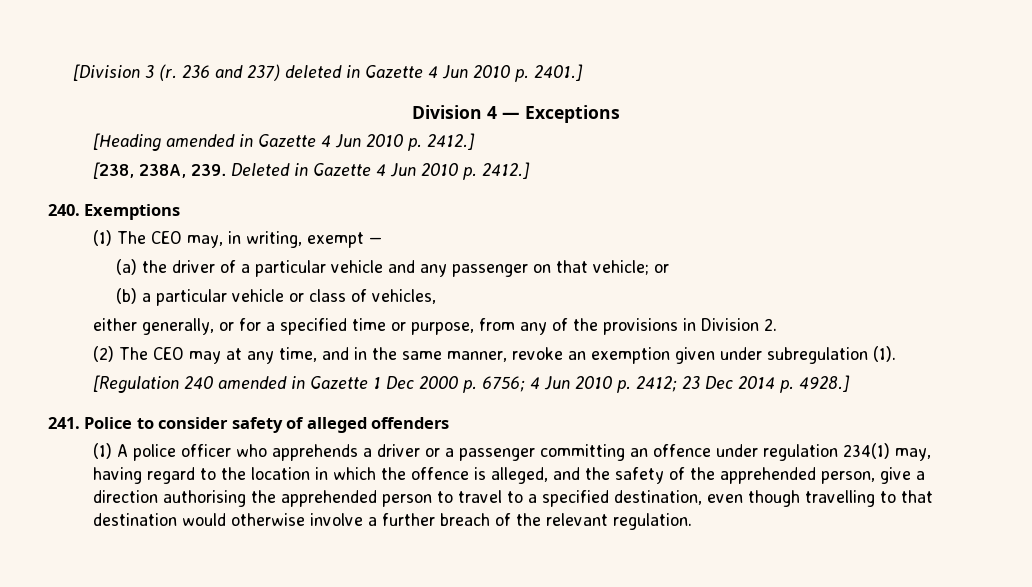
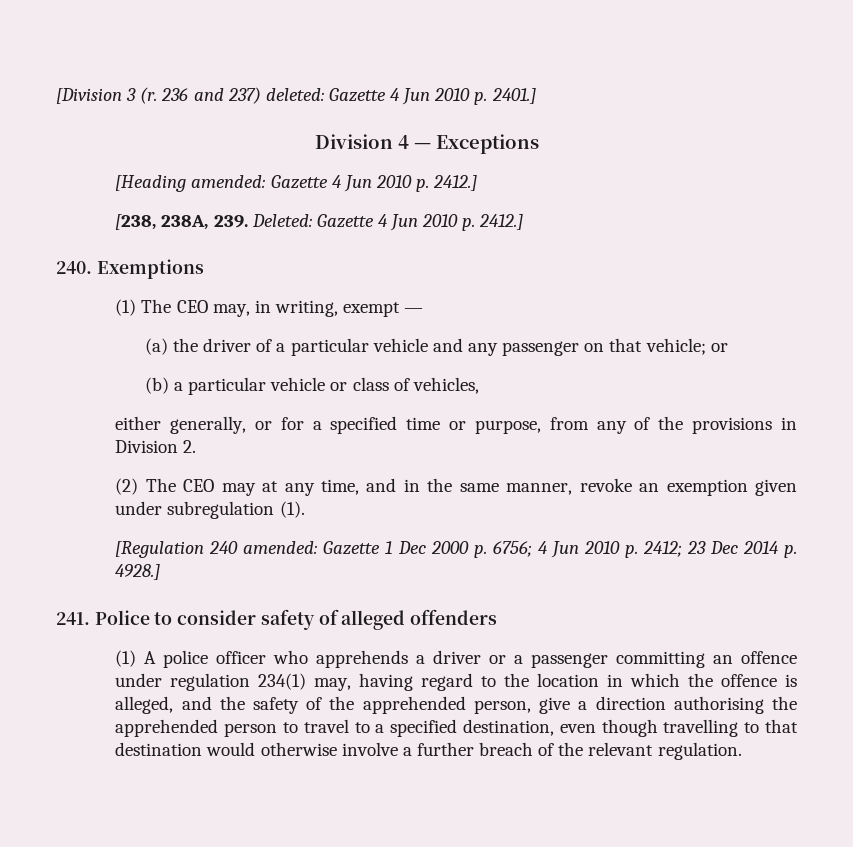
- 236 and 237) deleted in Gazette 4 Jun 2010 p. 2401.]
+ 236 and 237) deleted: Gazette 4 Jun 2010 p. 2401.]
- [Heading amended in Gazette 4 Jun 2010 p. 2412.]
+ [Heading amended: Gazette 4 Jun 2010 p. 2412.]
- [238, 238A, 239. Deleted in Gazette 4 Jun 2010 p. 2412.]
+ [238, 238A, 239. Deleted: Gazette 4 Jun 2010 p. 2412.]
- [Regulation 240 amended in Gazette 1 Dec 2000 p. 6756; 4 Jun 2010 p. 2412; 23 Dec 2014 p. 4928.]
+ [Regulation 240 amended: Gazette 1 Dec 2000 p. 6756; 4 Jun 2010 p. 2412; 23 Dec 2014 p. 4928.]

